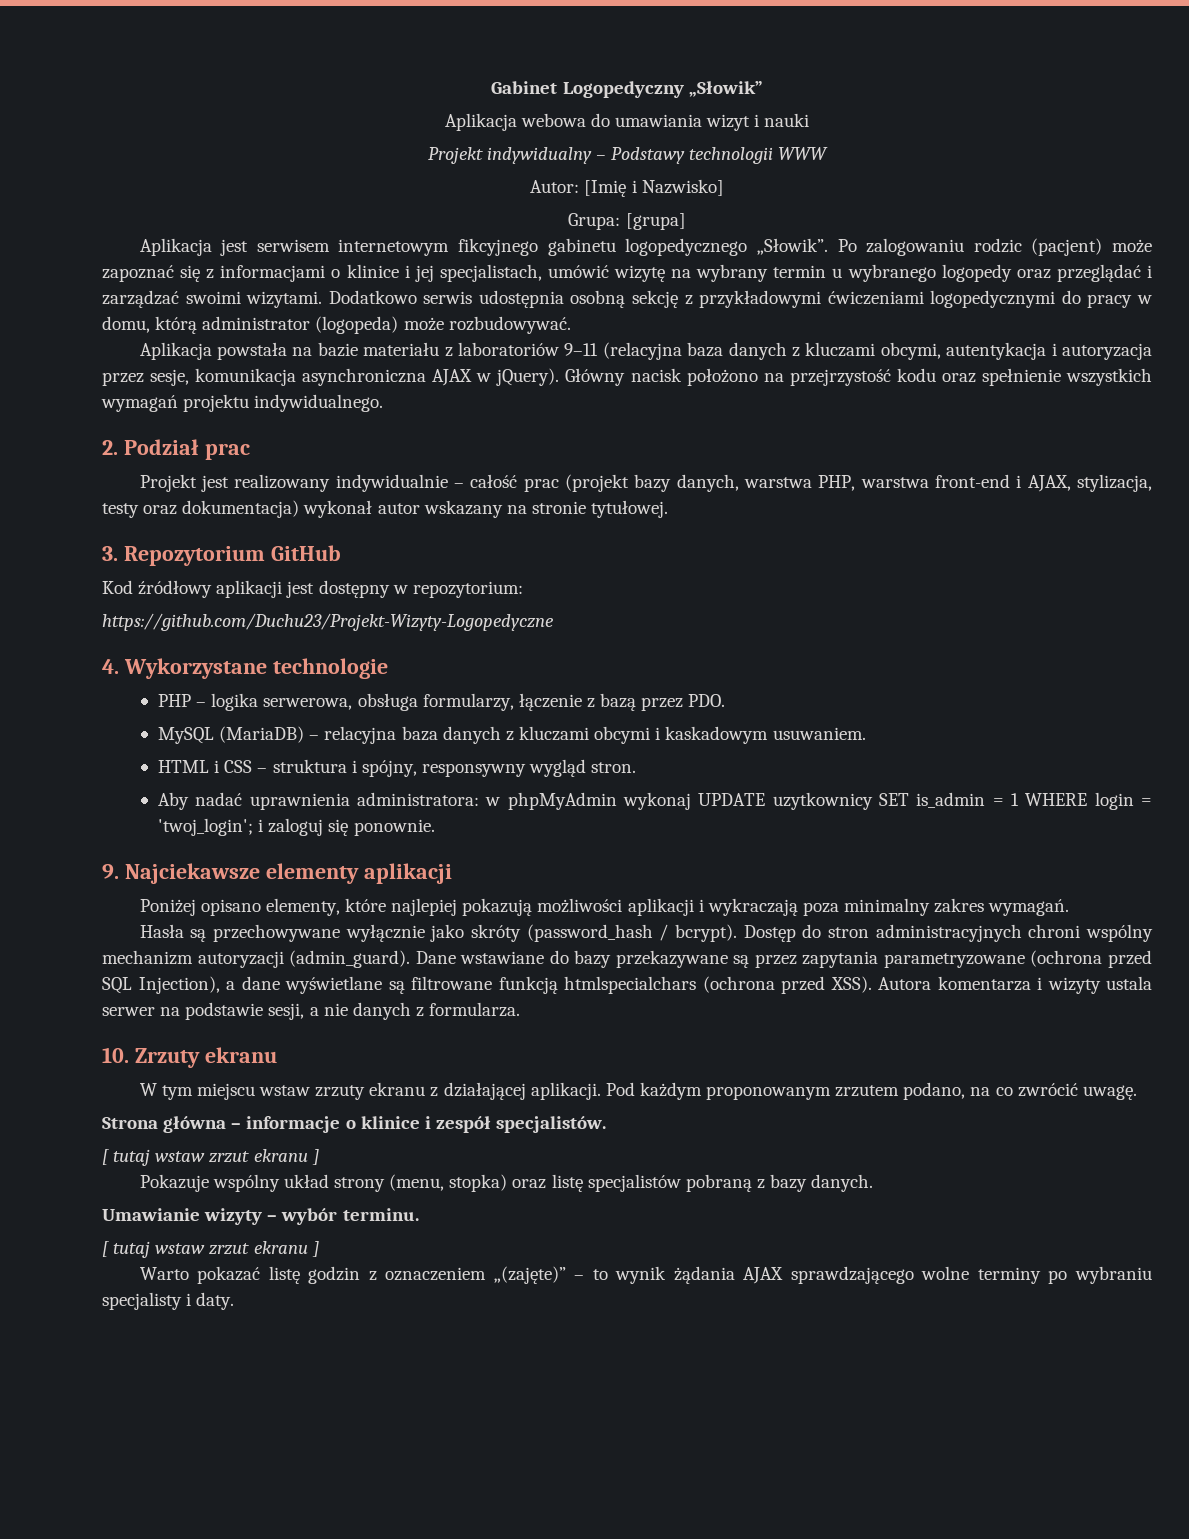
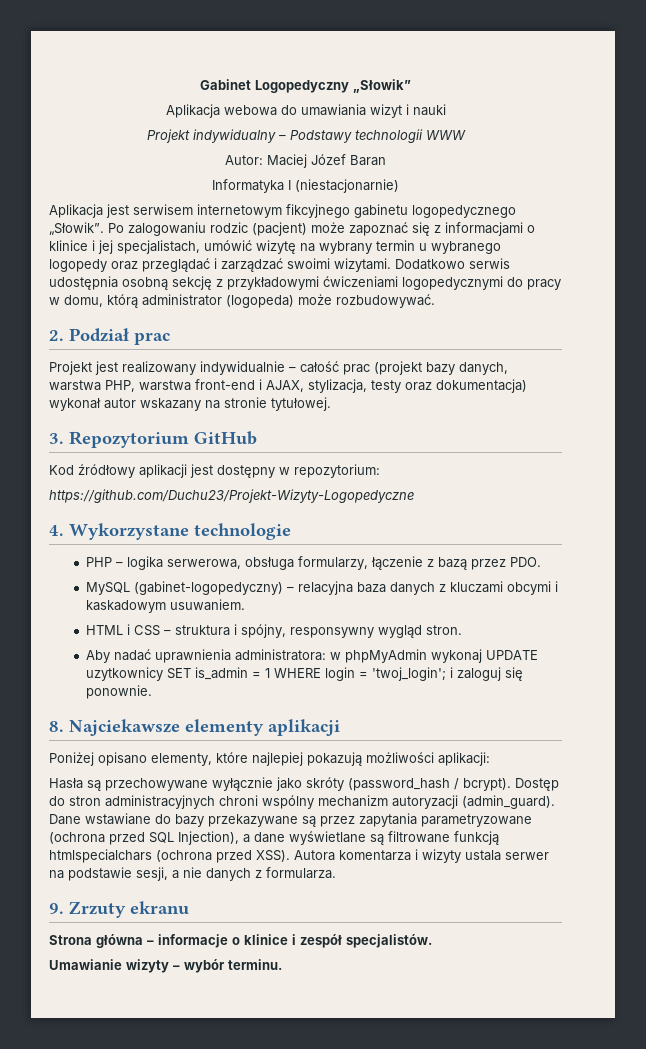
- Autor: [Imię i Nazwisko]
- Grupa: [grupa]
+ Autor: Maciej Józef Baran
+ Informatyka I (niestacjonarnie)
- Aplikacja powstała na bazie materiału z laboratoriów 9–11 (relacyjna baza danych z kluczami obcymi, autentykacja i autoryzacja przez sesje, komunikacja asynchroniczna AJAX w jQuery). Główny nacisk położono na przejrzystość kodu oraz spełnienie wszystkich wymagań projektu indywidualnego.
- MySQL (MariaDB) – relacyjna baza danych z kluczami obcymi i kaskadowym usuwaniem.
+ MySQL (gabinet-logopedyczny) – relacyjna baza danych z kluczami obcymi i kaskadowym usuwaniem.
- 9. Najciekawsze elementy aplikacji
+ 8. Najciekawsze elementy aplikacji
- Poniżej opisano elementy, które najlepiej pokazują możliwości aplikacji i wykraczają poza minimalny zakres wymagań.
+ Poniżej opisano elementy, które najlepiej pokazują możliwości aplikacji:
- 10. Zrzuty ekranu
+ 9. Zrzuty ekranu
- W tym miejscu wstaw zrzuty ekranu z działającej aplikacji. Pod każdym proponowanym zrzutem podano, na co zwrócić uwagę.
  Strona główna – informacje o klinice i zespół specjalistów.
- [ tutaj wstaw zrzut ekranu ]
- Pokazuje wspólny układ strony (menu, stopka) oraz listę specjalistów pobraną z bazy danych.
  Umawianie wizyty – wybór terminu.
- [ tutaj wstaw zrzut ekranu ]
- Warto pokazać listę godzin z oznaczeniem „(zajęte)” – to wynik żądania AJAX sprawdzającego wolne terminy po wybraniu specjalisty i daty.

